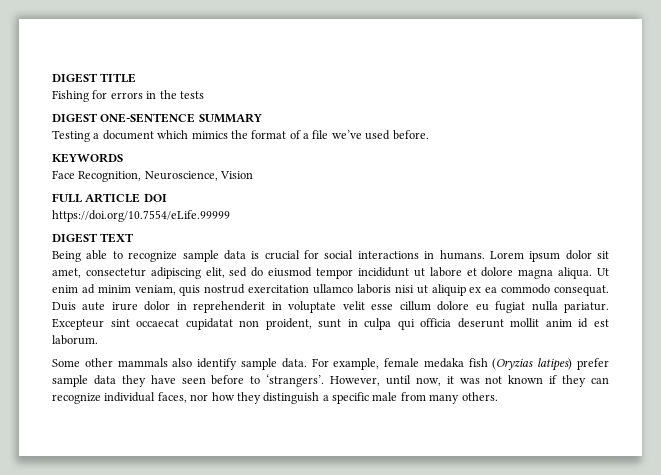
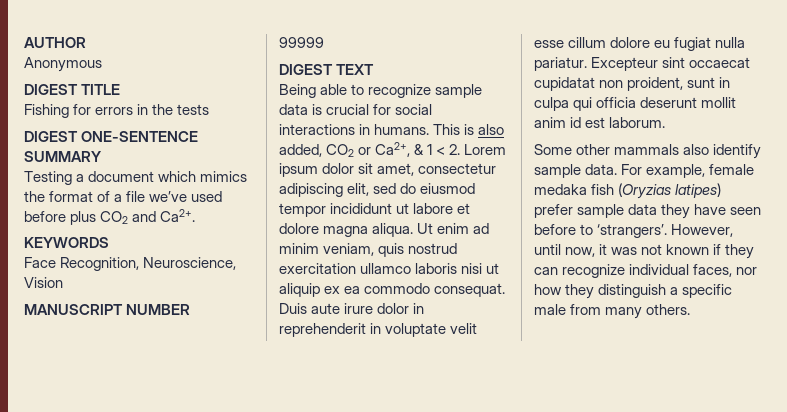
+ AUTHOR
+ Anonymous
- Testing a document which mimics the format of a file we’ve used before.
+ Testing a document which mimics the format of a file we’ve used before plus CO2 and Ca2+.
- FULL ARTICLE DOI
- https://doi.org/10.7554/eLife.99999
+ MANUSCRIPT NUMBER
+ 99999
- Lorem ipsum dolor sit amet, consectetur adipiscing elit, sed do eiusmod tempor incididunt ut labore et dolore magna aliqua.
+ This is also added, CO2 or Ca2+, & 1 < 2. Lorem ipsum dolor sit amet, consectetur adipiscing elit, sed do eiusmod tempor incididunt ut labore et dolore magna aliqua.

